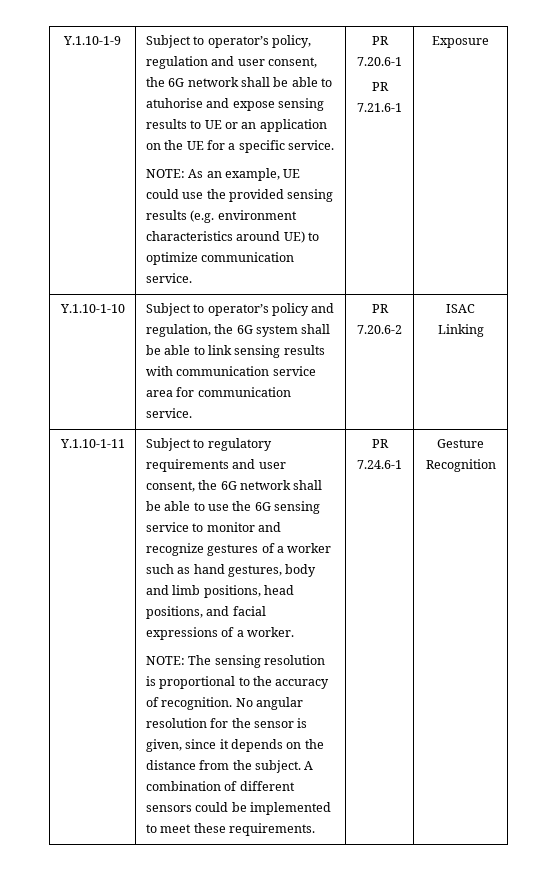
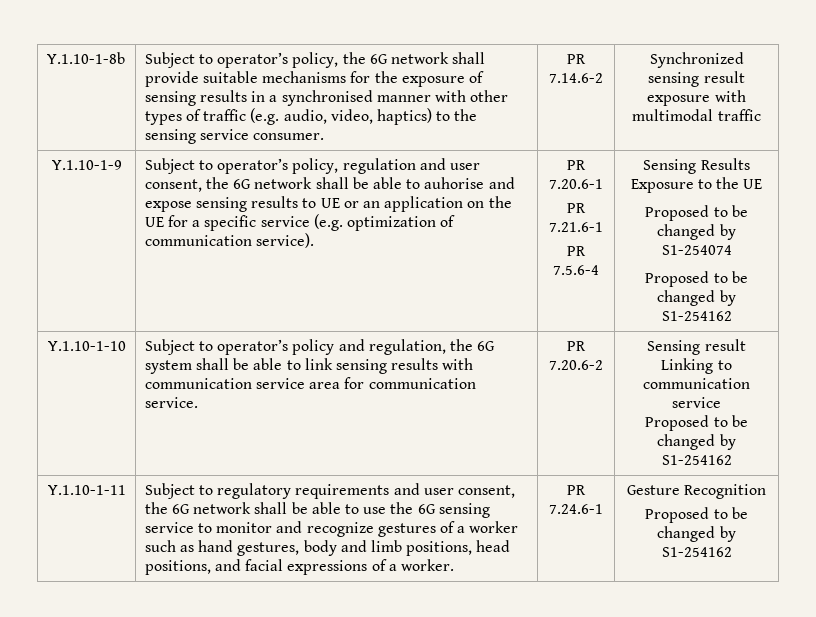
+ Y.1.10-1-8b | Subject to operator’s policy, the 6G network shall provide suitable mechanisms for the exposure of sensing results in a synchronised manner with other types of traffic (e.g. audio, video, haptics) to the sensing service consumer. | PR 7.14.6-2 | Synchronized sensing result exposure with multimodal traffic
- Subject to operator’s policy, regulation and user consent, the 6G network shall be able to atuhorise and expose sensing results to UE or an application on the UE for a specific service.
- NOTE: As an example, UE could use the provided sensing results (e.g. environment characteristics around UE) to optimize communication service. | PR 7.20.6-1
- PR 7.21.6-1 | Exposure
+ Subject to operator’s policy, regulation and user consent, the 6G network shall be able to auhorise and expose sensing results to UE or an application on the UE for a specific service (e.g. optimization of communication service). | PR 7.20.6-1
+ PR 7.21.6-1
+ PR 7.5.6-4 | Sensing Results Exposure to the UE
+ Proposed to be changed by S1-254074
+ Proposed to be changed by S1-254162
- Y.1.10-1-10 | Subject to operator’s policy and regulation, the 6G system shall be able to link sensing results with communication service area for communication service. | PR 7.20.6-2 | ISAC Linking
+ Y.1.10-1-10 | Subject to operator’s policy and regulation, the 6G system shall be able to link sensing results with communication service area for communication service. | PR 7.20.6-2 | Sensing result Linking to communication service
+ Proposed to be changed by S1-254162
- NOTE: The sensing resolution is proportional to the accuracy of recognition. No angular resolution for the sensor is given, since it depends on the distance from the subject. A combination of different sensors could be implemented to meet these requirements. | PR 7.24.6-1 | Gesture Recognition
+ PR 7.24.6-1 | Gesture Recognition
+ Proposed to be changed by S1-254162

